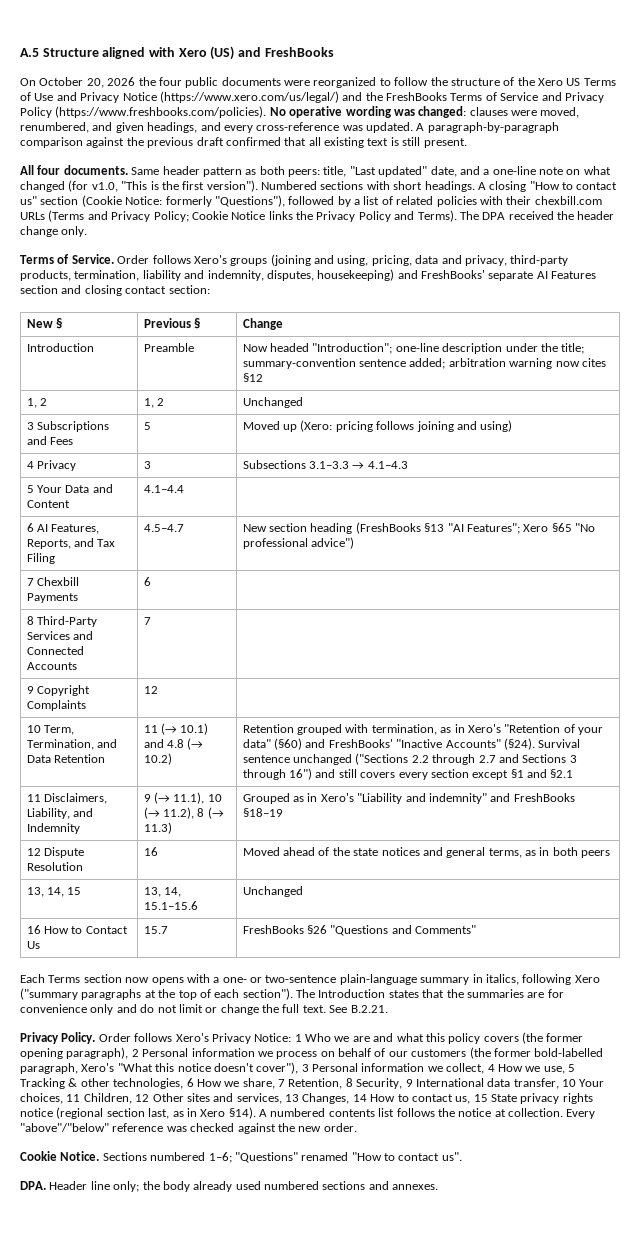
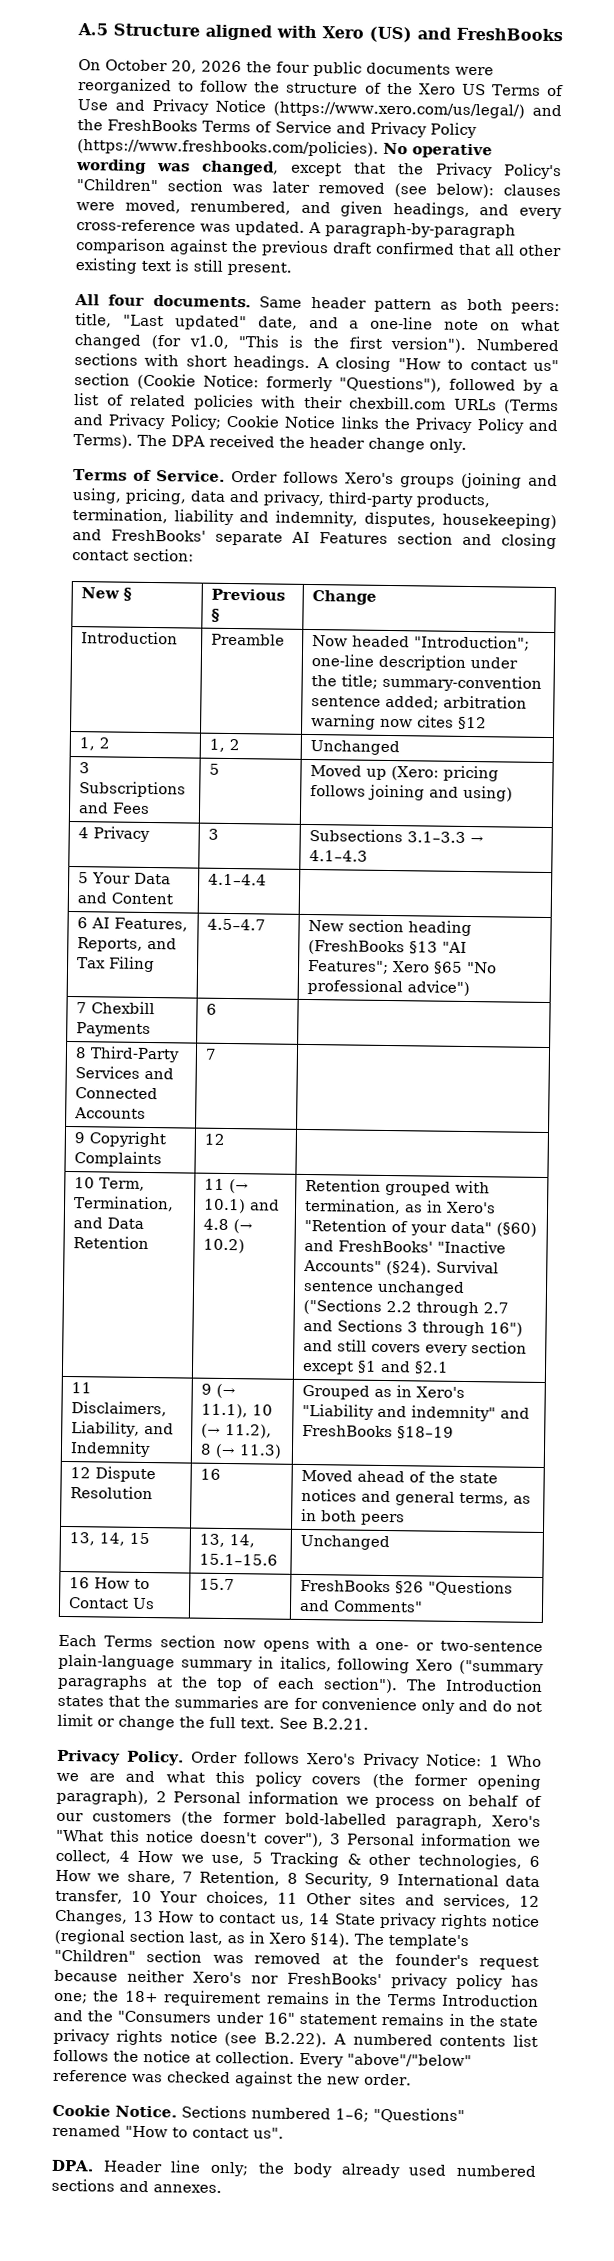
- On October 20, 2026 the four public documents were reorganized to follow the structure of the Xero US Terms of Use and Privacy Notice (https://www.xero.com/us/legal/) and the FreshBooks Terms of Service and Privacy Policy (https://www.freshbooks.com/policies). No operative wording was changed: clauses were moved, renumbered, and given headings, and every cross-reference was updated.
+ On October 20, 2026 the four public documents were reorganized to follow the structure of the Xero US Terms of Use and Privacy Notice (https://www.xero.com/us/legal/) and the FreshBooks Terms of Service and Privacy Policy (https://www.freshbooks.com/policies). No operative wording was changed, except that the Privacy Policy's "Children" section was later removed (see below): clauses were moved, renumbered, and given headings, and every cross-reference was updated.
- A paragraph-by-paragraph comparison against the previous draft confirmed that all existing text is still present.
+ A paragraph-by-paragraph comparison against the previous draft confirmed that all other existing text is still present.
- 1 Who we are and what this policy covers (the former opening paragraph), 2 Personal information we process on behalf of our customers (the former bold-labelled paragraph, Xero's "What this notice doesn't cover"), 3 Personal information we collect, 4 How we use, 5 Tracking & other technologies, 6 How we share, 7 Retention, 8 Security, 9 International data transfer, 10 Your choices, 11 Children, 12 Other sites and services, 13 Changes, 14 How to contact us, 15 State privacy rights notice (regional section last, as in Xero §14).
+ 1 Who we are and what this policy covers (the former opening paragraph), 2 Personal information we process on behalf of our customers (the former bold-labelled paragraph, Xero's "What this notice doesn't cover"), 3 Personal information we collect, 4 How we use, 5 Tracking & other technologies, 6 How we share, 7 Retention, 8 Security, 9 International data transfer, 10 Your choices, 11 Other sites and services, 12 Changes, 13 How to contact us, 14 State privacy rights notice (regional section last, as in Xero §14).
- A numbered contents list follows the notice at collection.
+ The template's "Children" section was removed at the founder's request because neither Xero's nor FreshBooks' privacy policy has one; the 18+ requirement remains in the Terms Introduction and the "Consumers under 16" statement remains in the state privacy rights notice (see B.2.22). A numbered contents list follows the notice at collection.

